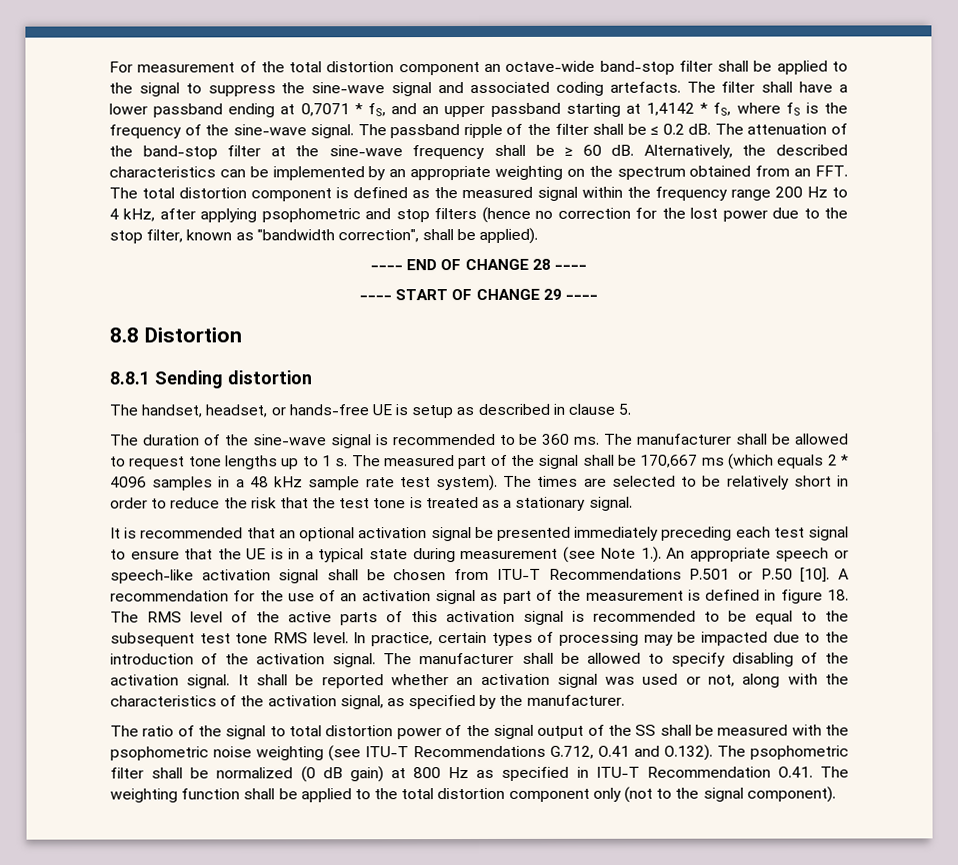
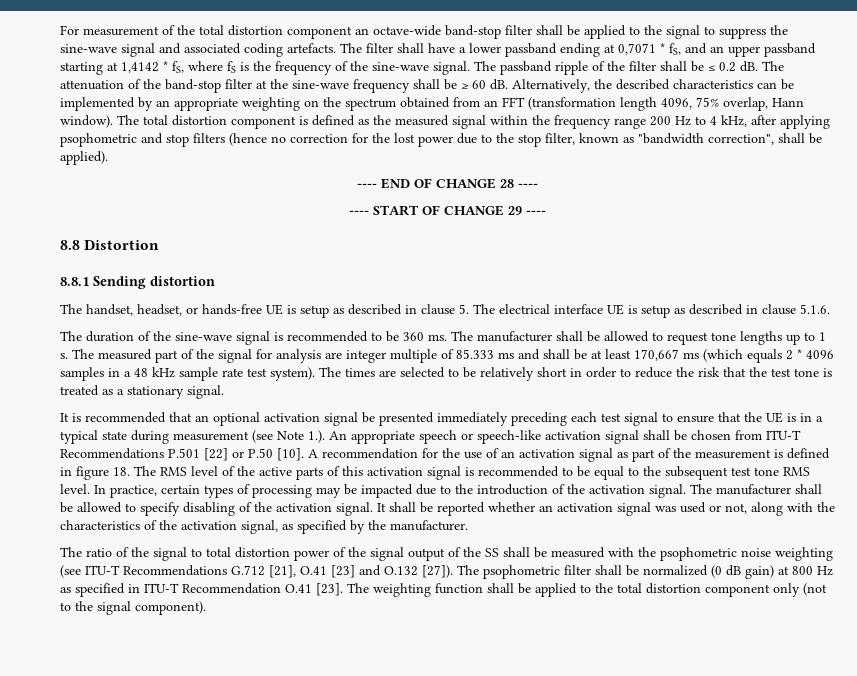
- Alternatively, the described characteristics can be implemented by an appropriate weighting on the spectrum obtained from an FFT. The total distortion component is defined as the measured signal within the frequency range 200 Hz to 4 kHz, after applying psophometric and stop filters (hence no correction for the lost power due to the stop filter, known as "bandwidth correction", shall be applied).
+ Alternatively, the described characteristics can be implemented by an appropriate weighting on the spectrum obtained from an FFT (transformation length 4096, 75% overlap, Hann window). The total distortion component is defined as the measured signal within the frequency range 200 Hz to 4 kHz, after applying psophometric and stop filters (hence no correction for the lost power due to the stop filter, known as "bandwidth correction", shall be applied).
- The handset, headset, or hands-free UE is setup as described in clause 5.
+ The handset, headset, or hands-free UE is setup as described in clause 5. The electrical interface UE is setup as described in clause 5.1.6.
- The measured part of the signal shall be 170,667 ms (which equals 2 * 4096 samples in a 48 kHz sample rate test system).
+ The measured part of the signal for analysis are integer multiple of 85.333 ms and shall be at least 170,667 ms (which equals 2 * 4096 samples in a 48 kHz sample rate test system).
- It is recommended that an optional activation signal be presented immediately preceding each test signal to ensure that the UE is in a typical state during measurement (see Note 1.). An appropriate speech or speech-like activation signal shall be chosen from ITU-T Recommendations P.501 or P.50 [10].
+ It is recommended that an optional activation signal be presented immediately preceding each test signal to ensure that the UE is in a typical state during measurement (see Note 1.). An appropriate speech or speech-like activation signal shall be chosen from ITU-T Recommendations P.501 [22] or P.50 [10].
- The ratio of the signal to total distortion power of the signal output of the SS shall be measured with the psophometric noise weighting (see ITU-T Recommendations G.712, O.41 and O.132). The psophometric filter shall be normalized (0 dB gain) at 800 Hz as specified in ITU-T Recommendation O.41. The weighting function shall be applied to the total distortion component only (not to the signal component).
+ The ratio of the signal to total distortion power of the signal output of the SS shall be measured with the psophometric noise weighting (see ITU-T Recommendations G.712 [21], O.41 [23] and O.132 [27]). The psophometric filter shall be normalized (0 dB gain) at 800 Hz as specified in ITU-T Recommendation O.41 [23]. The weighting function shall be applied to the total distortion component only (not to the signal component).

